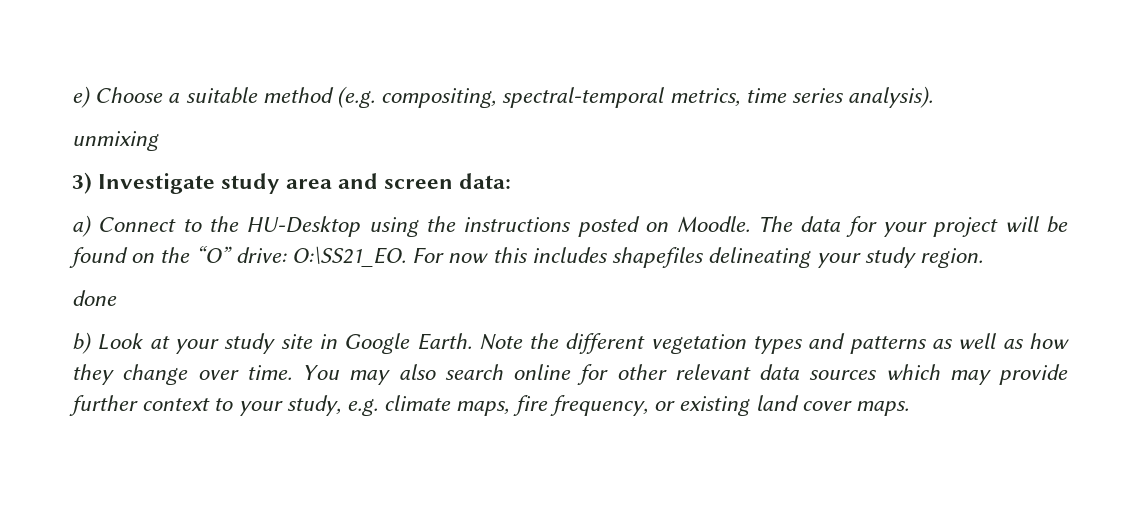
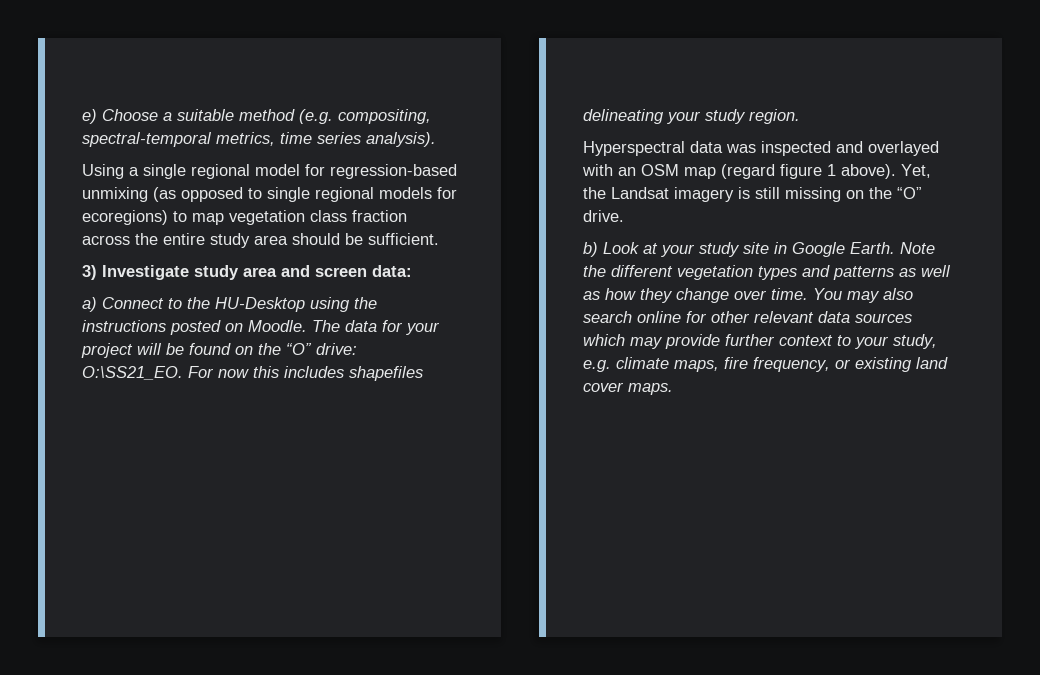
- unmixing
+ Using a single regional model for regression-based unmixing (as opposed to single regional models for ecoregions) to map vegetation class fraction across the entire study area should be sufficient.
- done
+ Hyperspectral data was inspected and overlayed with an OSM map (regard figure 1 above). Yet, the Landsat imagery is still missing on the “O” drive.

